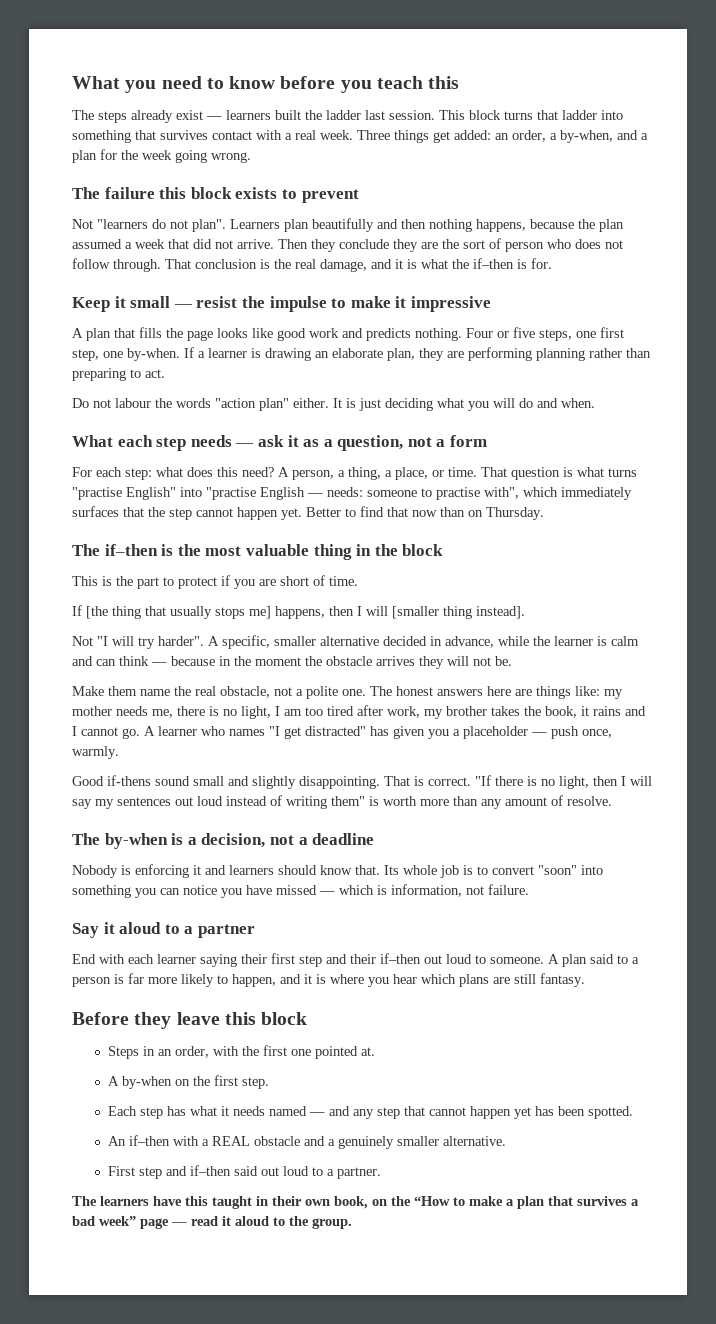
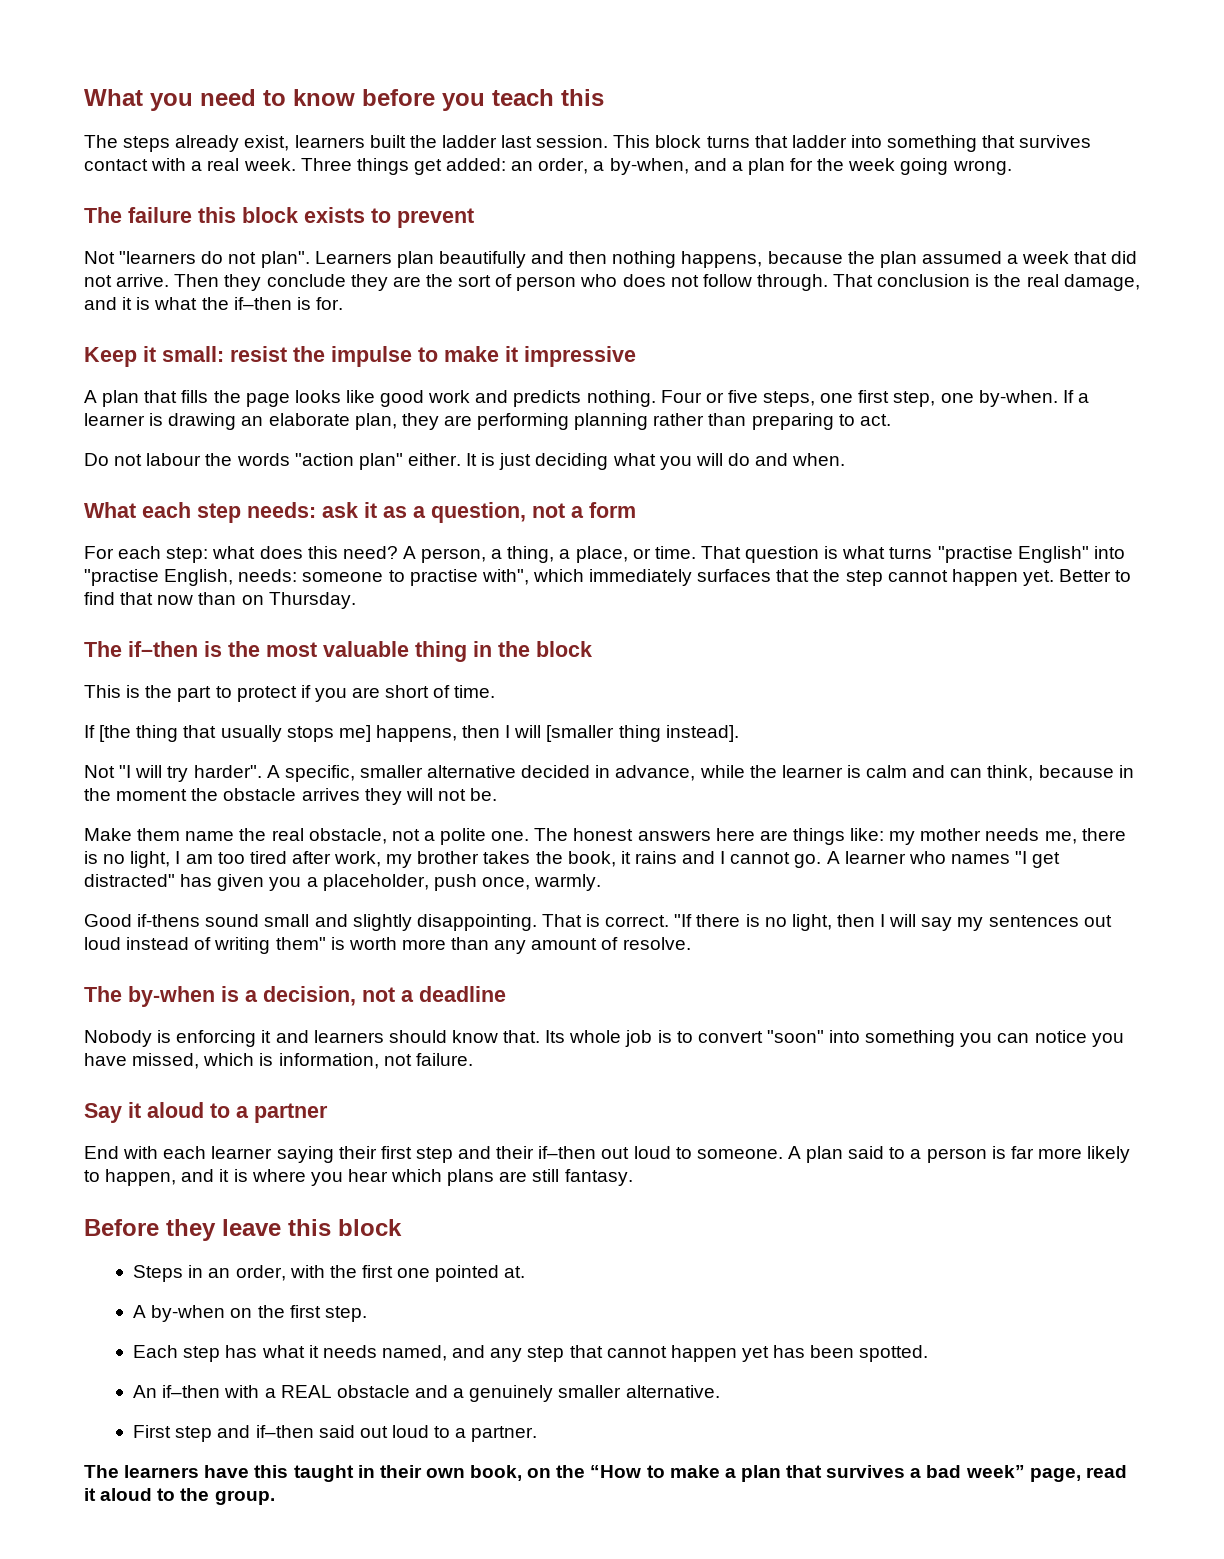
- The steps already exist — learners built the ladder last session.
+ The steps already exist, learners built the ladder last session.
- Keep it small — resist the impulse to make it impressive
+ Keep it small: resist the impulse to make it impressive
- What each step needs — ask it as a question, not a form
+ What each step needs: ask it as a question, not a form
- That question is what turns "practise English" into "practise English — needs: someone to practise with", which immediately surfaces that the step cannot happen yet.
+ That question is what turns "practise English" into "practise English, needs: someone to practise with", which immediately surfaces that the step cannot happen yet.
- A specific, smaller alternative decided in advance, while the learner is calm and can think — because in the moment the obstacle arrives they will not be.
+ A specific, smaller alternative decided in advance, while the learner is calm and can think, because in the moment the obstacle arrives they will not be.
- A learner who names "I get distracted" has given you a placeholder — push once, warmly.
+ A learner who names "I get distracted" has given you a placeholder, push once, warmly.
- Its whole job is to convert "soon" into something you can notice you have missed — which is information, not failure.
+ Its whole job is to convert "soon" into something you can notice you have missed, which is information, not failure.
- Each step has what it needs named — and any step that cannot happen yet has been spotted.
+ Each step has what it needs named, and any step that cannot happen yet has been spotted.
- The learners have this taught in their own book, on the “How to make a plan that survives a bad week” page — read it aloud to the group.
+ The learners have this taught in their own book, on the “How to make a plan that survives a bad week” page, read it aloud to the group.

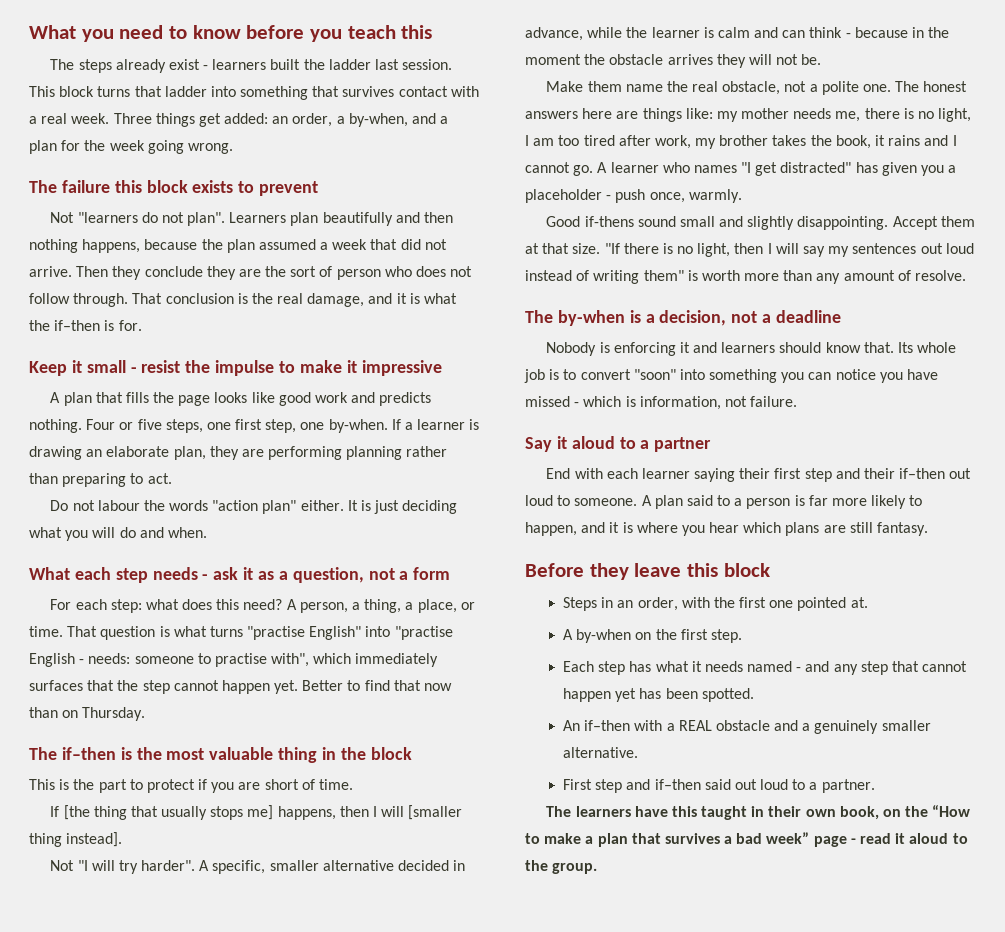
- The steps already exist, learners built the ladder last session.
+ The steps already exist - learners built the ladder last session.
- Keep it small: resist the impulse to make it impressive
+ Keep it small - resist the impulse to make it impressive
- What each step needs: ask it as a question, not a form
+ What each step needs - ask it as a question, not a form
- That question is what turns "practise English" into "practise English, needs: someone to practise with", which immediately surfaces that the step cannot happen yet.
+ That question is what turns "practise English" into "practise English - needs: someone to practise with", which immediately surfaces that the step cannot happen yet.
- A specific, smaller alternative decided in advance, while the learner is calm and can think, because in the moment the obstacle arrives they will not be.
+ A specific, smaller alternative decided in advance, while the learner is calm and can think - because in the moment the obstacle arrives they will not be.
- A learner who names "I get distracted" has given you a placeholder, push once, warmly.
+ A learner who names "I get distracted" has given you a placeholder - push once, warmly.
- That is correct.
+ Accept them at that size.
- Its whole job is to convert "soon" into something you can notice you have missed, which is information, not failure.
+ Its whole job is to convert "soon" into something you can notice you have missed - which is information, not failure.
- Each step has what it needs named, and any step that cannot happen yet has been spotted.
+ Each step has what it needs named - and any step that cannot happen yet has been spotted.
- The learners have this taught in their own book, on the “How to make a plan that survives a bad week” page, read it aloud to the group.
+ The learners have this taught in their own book, on the “How to make a plan that survives a bad week” page - read it aloud to the group.

